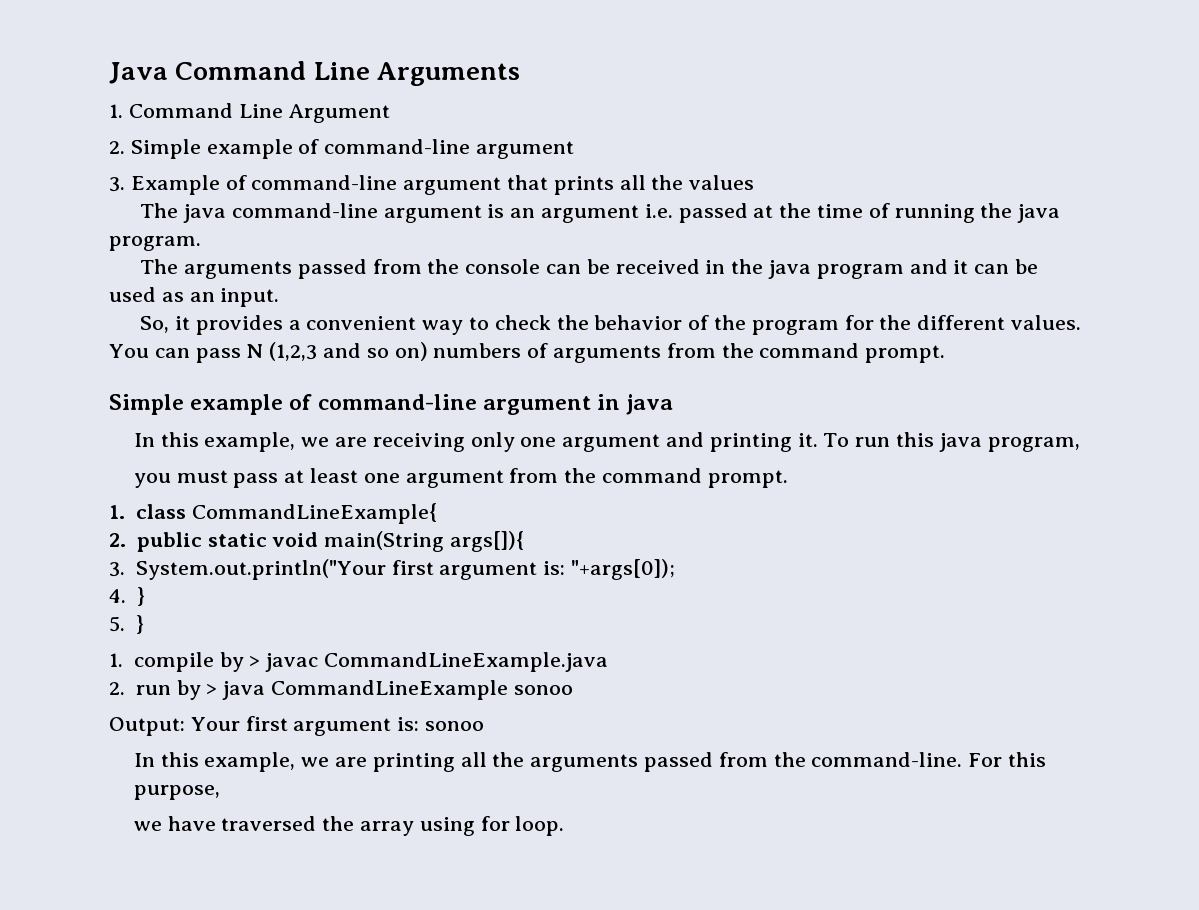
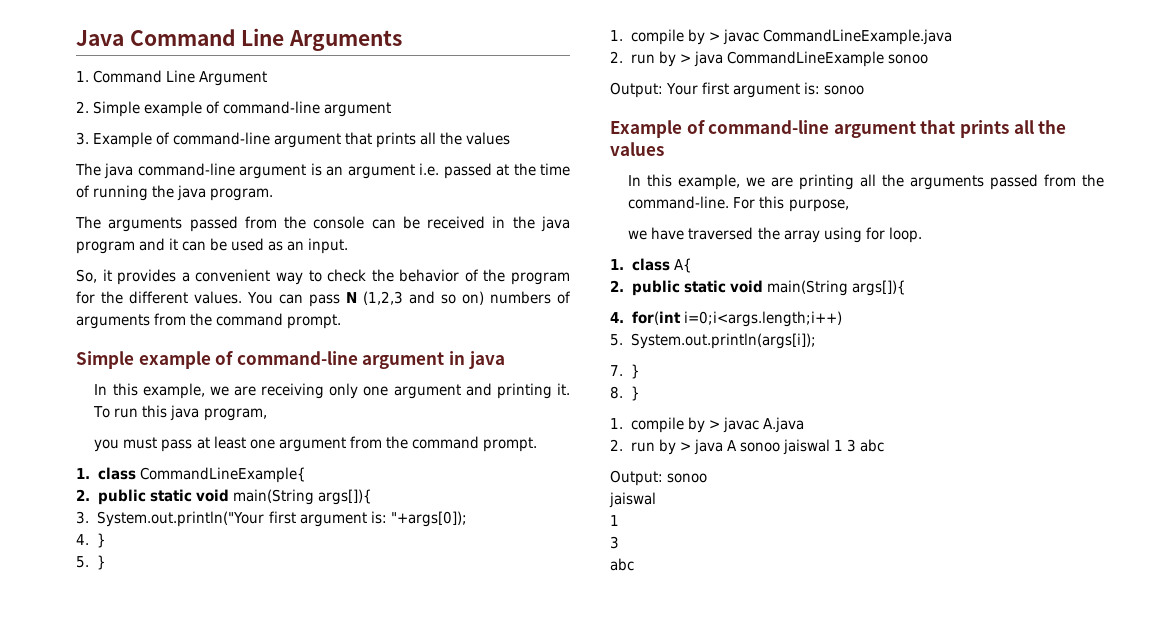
  Output: Your first argument is: sonoo
+ Example of command-line argument that prints all the values
+ 1. class A{
+ 2. public static void main(String args[]){
+ 4. for(int i=0;i<args.length;i++)
+ 5. System.out.println(args[i]);
+ 7. }
+ 8. }
+ 1. compile by > javac A.java
+ 2. run by > java A sonoo jaiswal 1 3 abc
+ Output: sonoo
+ jaiswal
+ 1
+ 3
+ abc

